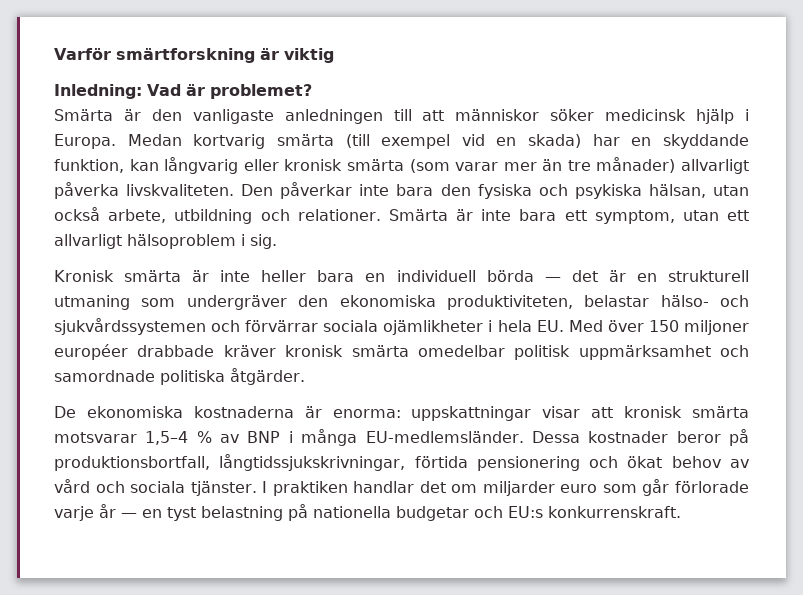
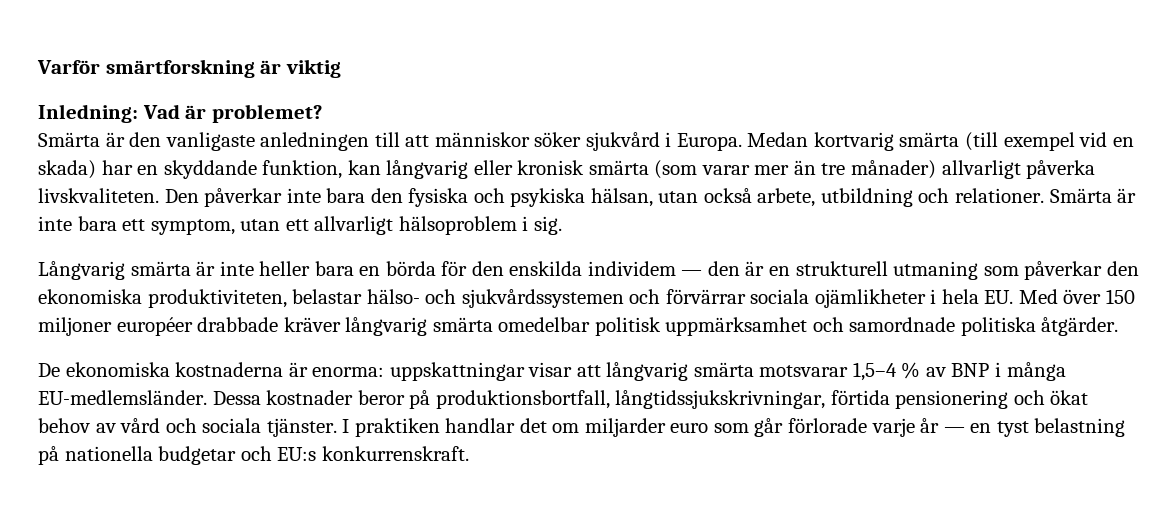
- Smärta är den vanligaste anledningen till att människor söker medicinsk hjälp i Europa.
+ Smärta är den vanligaste anledningen till att människor söker sjukvård i Europa.
- Kronisk smärta är inte heller bara en individuell börda — det är en strukturell utmaning som undergräver den ekonomiska produktiviteten, belastar hälso- och sjukvårdssystemen och förvärrar sociala ojämlikheter i hela EU. Med över 150 miljoner européer drabbade kräver kronisk smärta omedelbar politisk uppmärksamhet och samordnade politiska åtgärder.
+ Långvarig smärta är inte heller bara en börda för den enskilda individem — den är en strukturell utmaning som påverkar den ekonomiska produktiviteten, belastar hälso- och sjukvårdssystemen och förvärrar sociala ojämlikheter i hela EU. Med över 150 miljoner européer drabbade kräver långvarig smärta omedelbar politisk uppmärksamhet och samordnade politiska åtgärder.
- De ekonomiska kostnaderna är enorma: uppskattningar visar att kronisk smärta motsvarar 1,5–4 % av BNP i många EU-medlemsländer.
+ De ekonomiska kostnaderna är enorma: uppskattningar visar att långvarig smärta motsvarar 1,5–4 % av BNP i många EU-medlemsländer.

